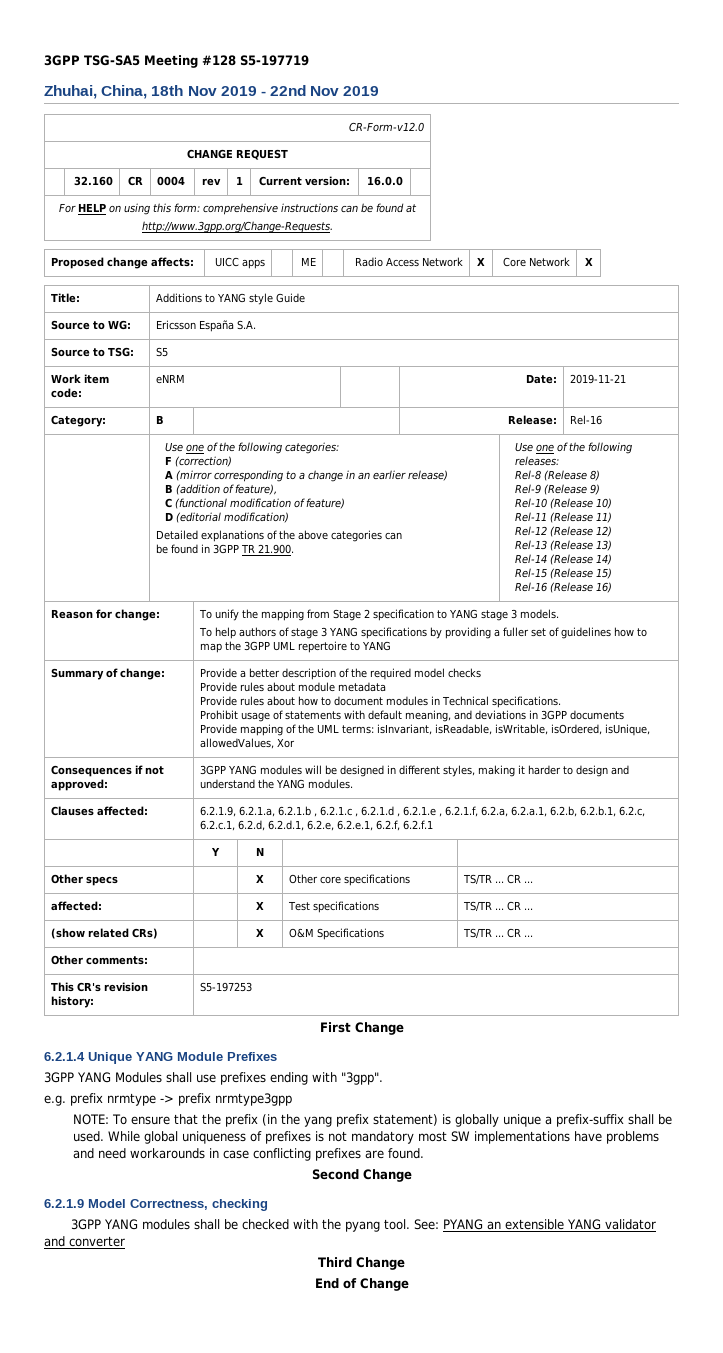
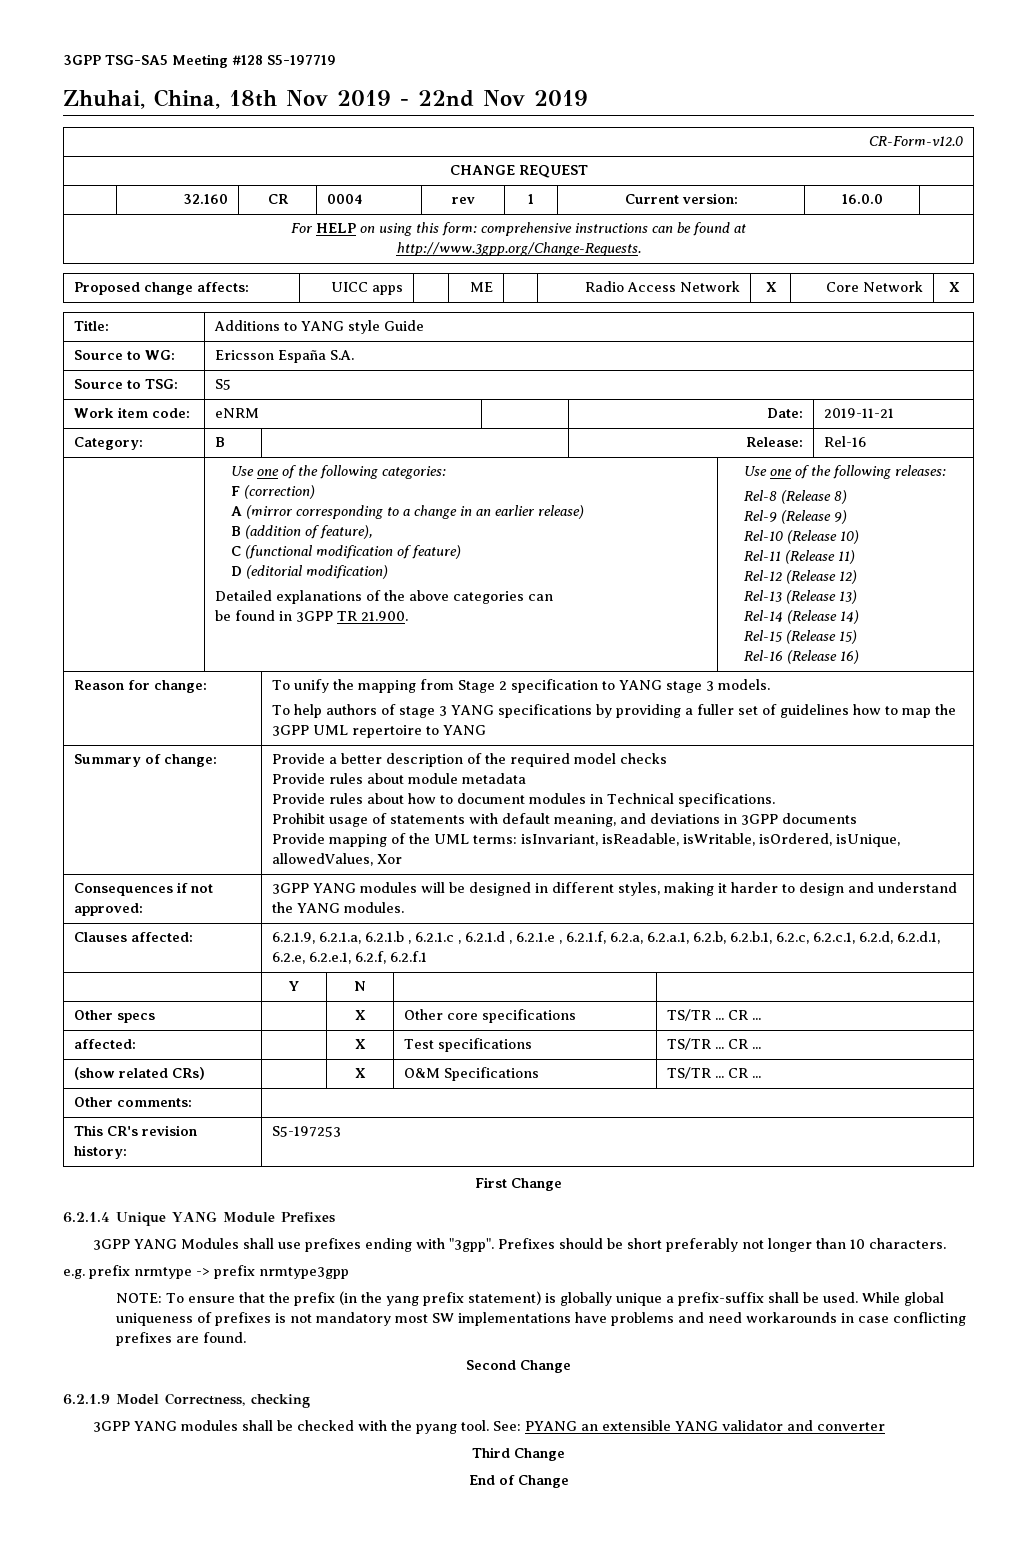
+ Prefixes should be short preferably not longer than 10 characters.

